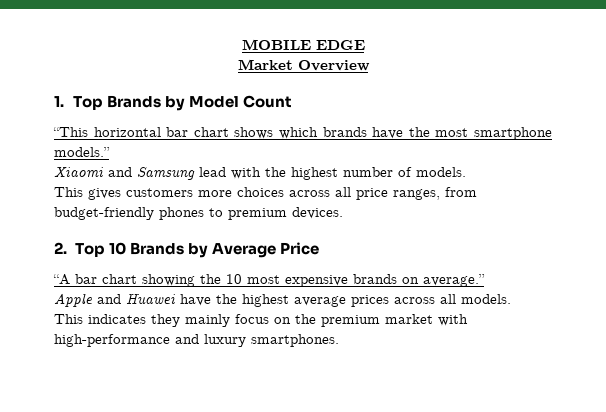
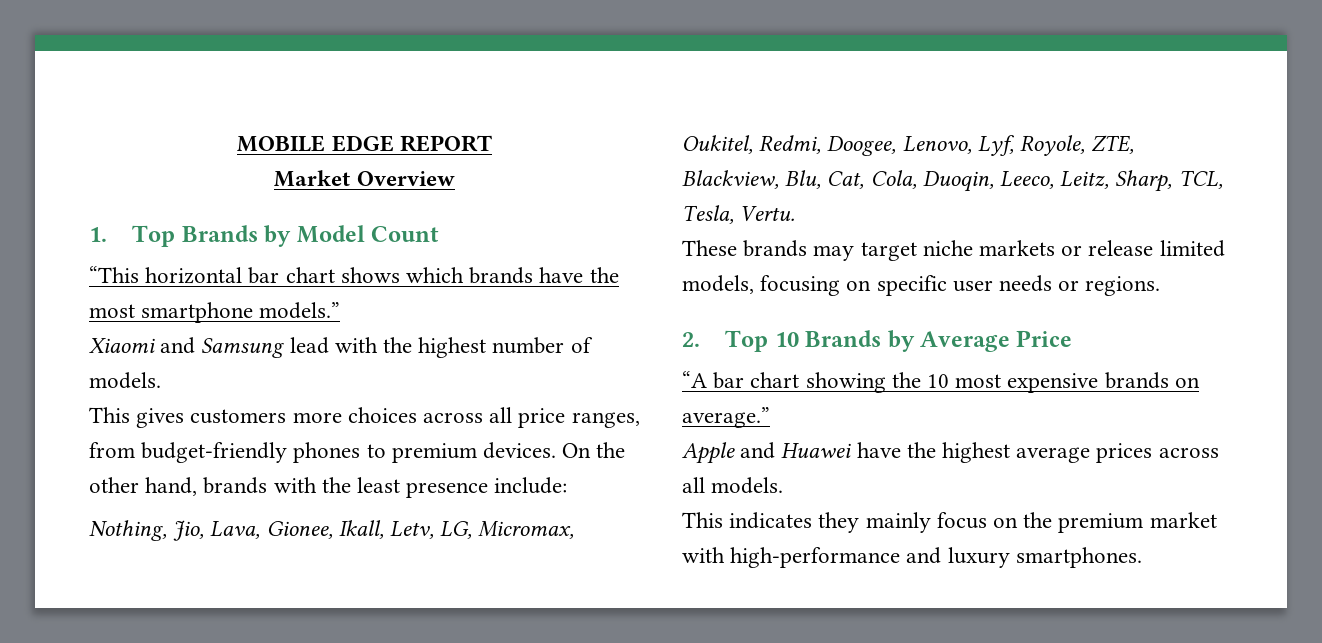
- MOBILE EDGE
+ MOBILE EDGE REPORT
+ On the other hand, brands with the least presence include:
+ Nothing, Jio, Lava, Gionee, Ikall, Letv, LG, Micromax, Oukitel, Redmi, Doogee, Lenovo, Lyf, Royole, ZTE, Blackview, Blu, Cat, Cola, Duoqin, Leeco, Leitz, Sharp, TCL, Tesla, Vertu.
+ These brands may target niche markets or release limited models, focusing on specific user needs or regions.

